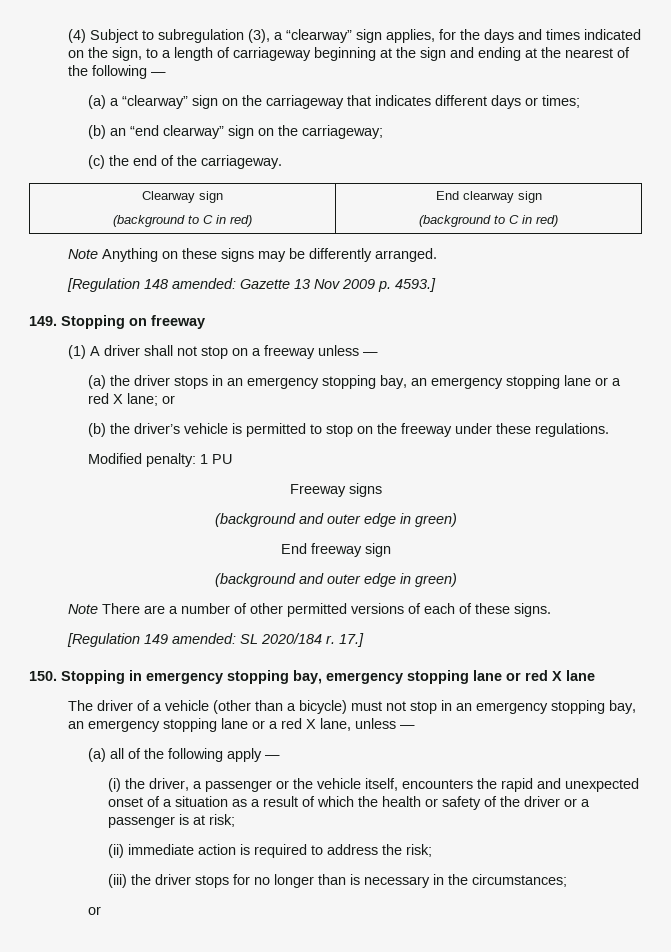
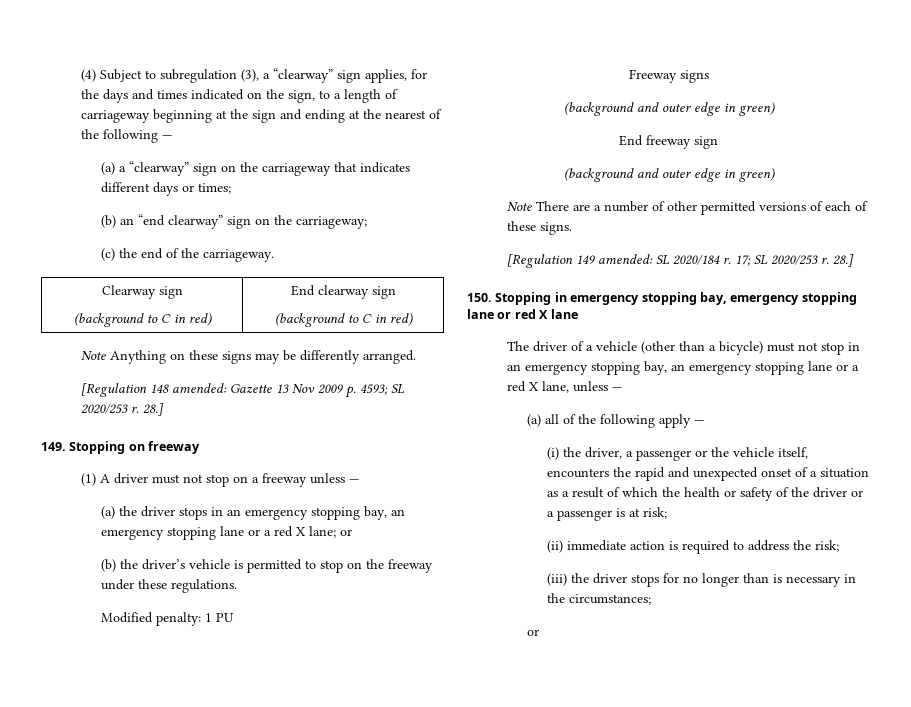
- [Regulation 148 amended: Gazette 13 Nov 2009 p. 4593.]
+ [Regulation 148 amended: Gazette 13 Nov 2009 p. 4593; SL 2020/253 r. 28.]
- (1) A driver shall not stop on a freeway unless —
+ (1) A driver must not stop on a freeway unless —
- 17.]
+ 17; SL 2020/253 r. 28.]

